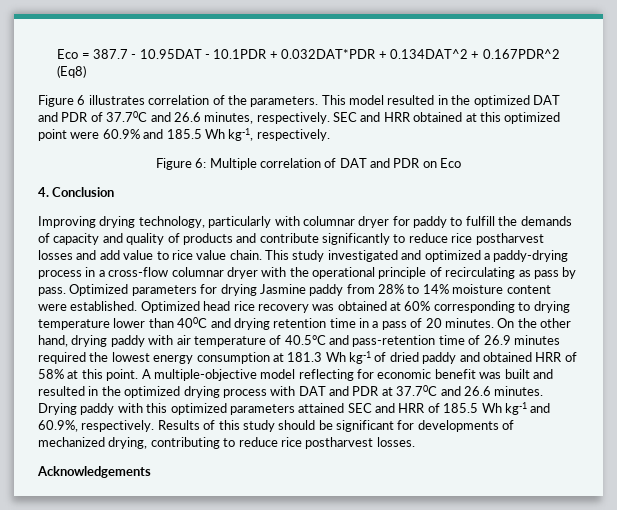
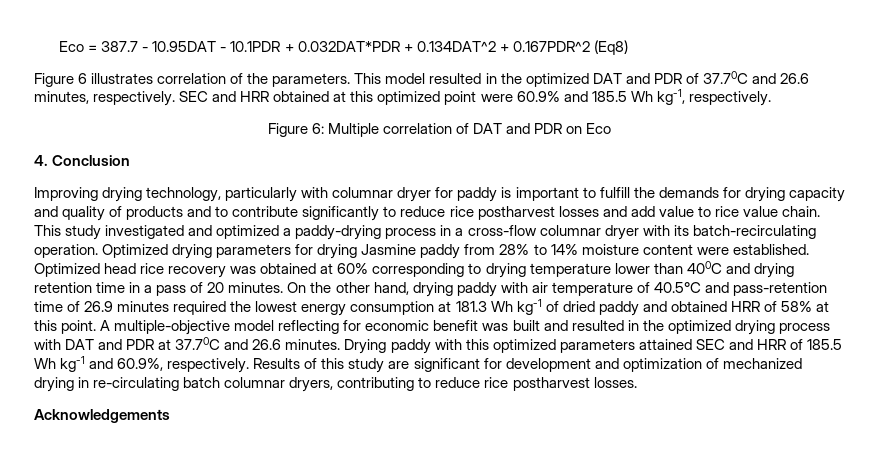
- Improving drying technology, particularly with columnar dryer for paddy to fulfill the demands of capacity and quality of products and contribute significantly to reduce rice postharvest losses and add value to rice value chain.
+ Improving drying technology, particularly with columnar dryer for paddy is important to fulfill the demands for drying capacity and quality of products and to contribute significantly to reduce rice postharvest losses and add value to rice value chain.
- This study investigated and optimized a paddy-drying process in a cross-flow columnar dryer with the operational principle of recirculating as pass by pass. Optimized parameters for drying Jasmine paddy from 28% to 14% moisture content were established.
+ This study investigated and optimized a paddy-drying process in a cross-flow columnar dryer with its batch-recirculating operation. Optimized drying parameters for drying Jasmine paddy from 28% to 14% moisture content were established.
- Results of this study should be significant for developments of mechanized drying, contributing to reduce rice postharvest losses.
+ Results of this study are significant for development and optimization of mechanized drying in re-circulating batch columnar dryers, contributing to reduce rice postharvest losses.

